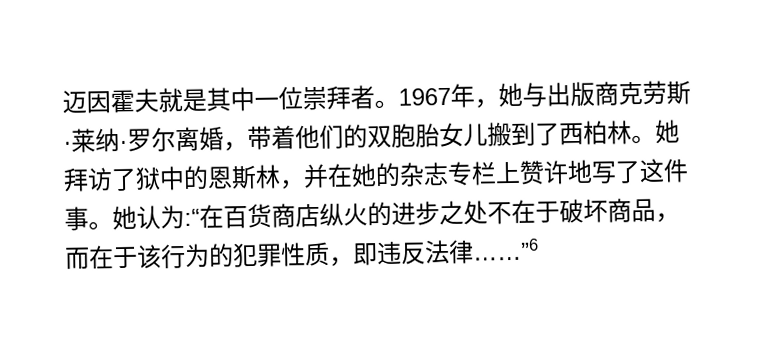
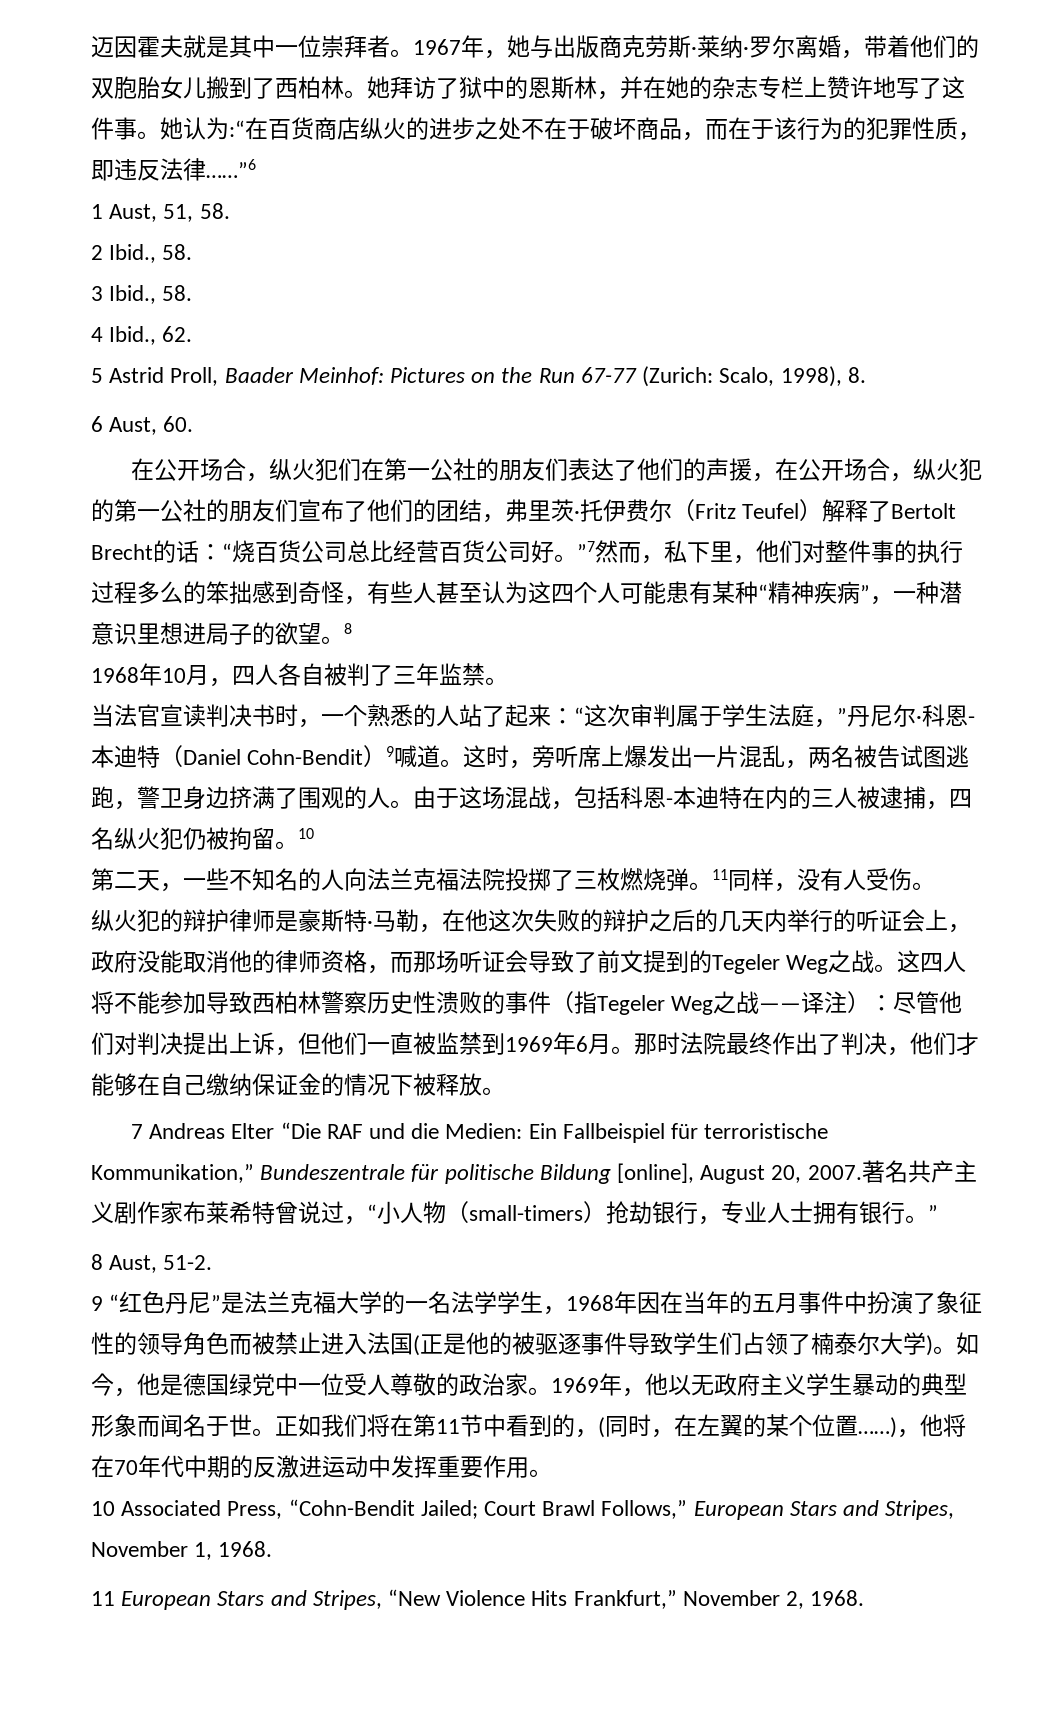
+ 1 Aust, 51, 58.
+ 2 Ibid., 58.
+ 3 Ibid., 58.
+ 4 Ibid., 62.
+ 5 Astrid Proll, Baader Meinhof: Pictures on the Run 67-77 (Zurich: Scalo, 1998), 8.
+ 6 Aust, 60.
+ 在公开场合，纵火犯们在第一公社的朋友们表达了他们的声援，在公开场合，纵火犯的第一公社的朋友们宣布了他们的团结，弗里茨·托伊费尔（Fritz Teufel）解释了Bertolt Brecht的话：“烧百货公司总比经营百货公司好。”7然而，私下里，他们对整件事的执行过程多么的笨拙感到奇怪，有些人甚至认为这四个人可能患有某种“精神疾病”，一种潜意识里想进局子的欲望。8
+ 1968年10月，四人各自被判了三年监禁。
+ 当法官宣读判决书时，一个熟悉的人站了起来：“这次审判属于学生法庭，”丹尼尔·科恩-本迪特（Daniel Cohn-Bendit）9喊道。这时，旁听席上爆发出一片混乱，两名被告试图逃跑，警卫身边挤满了围观的人。由于这场混战，包括科恩-本迪特在内的三人被逮捕，四名纵火犯仍被拘留。10
+ 第二天，一些不知名的人向法兰克福法院投掷了三枚燃烧弹。11同样，没有人受伤。
+ 纵火犯的辩护律师是豪斯特·马勒，在他这次失败的辩护之后的几天内举行的听证会上，政府没能取消他的律师资格，而那场听证会导致了前文提到的Tegeler Weg之战。这四人将不能参加导致西柏林警察历史性溃败的事件（指Tegeler Weg之战——译注）：尽管他们对判决提出上诉，但他们一直被监禁到1969年6月。那时法院最终作出了判决，他们才能够在自己缴纳保证金的情况下被释放。
+ 7 Andreas Elter “Die RAF und die Medien: Ein Fallbeispiel für terroristische Kommunikation,” Bundeszentrale für politische Bildung [online], August 20, 2007.著名共产主义剧作家布莱希特曾说过，“小人物（small-timers）抢劫银行，专业人士拥有银行。”
+ 8 Aust, 51-2.
+ 9 “红色丹尼”是法兰克福大学的一名法学学生，1968年因在当年的五月事件中扮演了象征性的领导角色而被禁止进入法国(正是他的被驱逐事件导致学生们占领了楠泰尔大学)。如今，他是德国绿党中一位受人尊敬的政治家。1969年，他以无政府主义学生暴动的典型形象而闻名于世。正如我们将在第11节中看到的，(同时，在左翼的某个位置……)，他将在70年代中期的反激进运动中发挥重要作用。
+ 10 Associated Press, “Cohn-Bendit Jailed; Court Brawl Follows,” European Stars and Stripes, November 1, 1968.
+ 11 European Stars and Stripes, “New Violence Hits Frankfurt,” November 2, 1968.

